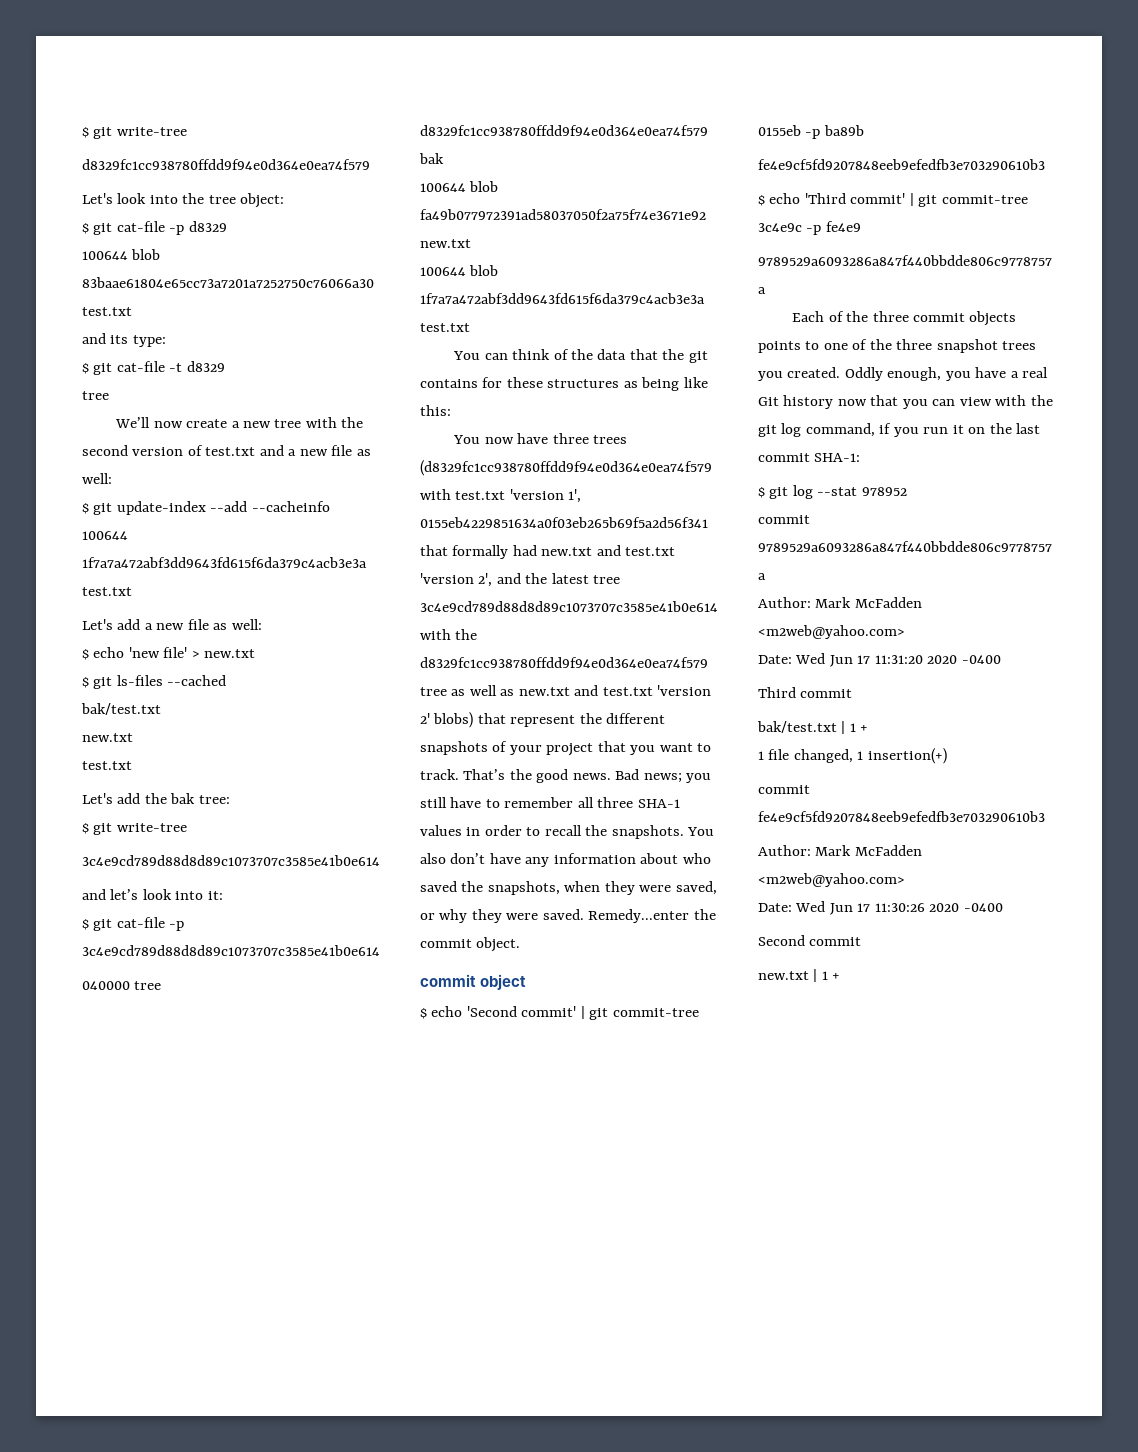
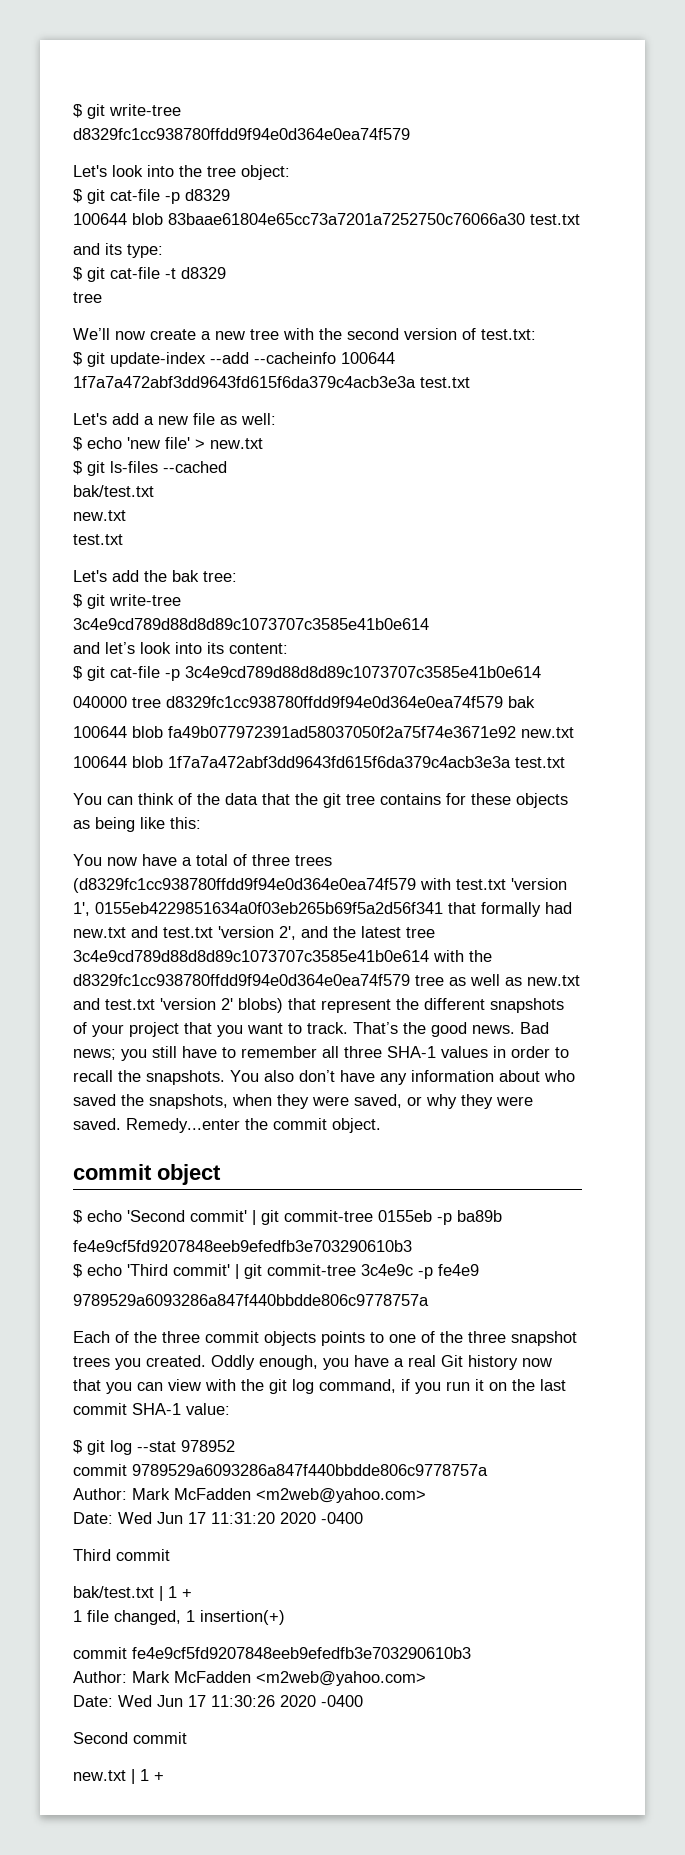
- We’ll now create a new tree with the second version of test.txt and a new file as well:
+ We’ll now create a new tree with the second version of test.txt:
- and let’s look into it:
+ and let’s look into its content:
- You can think of the data that the git contains for these structures as being like this:
+ You can think of the data that the git tree contains for these objects as being like this:
- You now have three trees (d8329fc1cc938780ffdd9f94e0d364e0ea74f579 with test.txt 'version 1', 0155eb4229851634a0f03eb265b69f5a2d56f341 that formally had new.txt and test.txt 'version 2', and the latest tree 3c4e9cd789d88d8d89c1073707c3585e41b0e614 with the d8329fc1cc938780ffdd9f94e0d364e0ea74f579 tree as well as new.txt and test.txt 'version 2' blobs) that represent the different snapshots of your project that you want to track.
+ You now have a total of three trees (d8329fc1cc938780ffdd9f94e0d364e0ea74f579 with test.txt 'version 1', 0155eb4229851634a0f03eb265b69f5a2d56f341 that formally had new.txt and test.txt 'version 2', and the latest tree 3c4e9cd789d88d8d89c1073707c3585e41b0e614 with the d8329fc1cc938780ffdd9f94e0d364e0ea74f579 tree as well as new.txt and test.txt 'version 2' blobs) that represent the different snapshots of your project that you want to track.
- Oddly enough, you have a real Git history now that you can view with the git log command, if you run it on the last commit SHA-1:
+ Oddly enough, you have a real Git history now that you can view with the git log command, if you run it on the last commit SHA-1 value:

